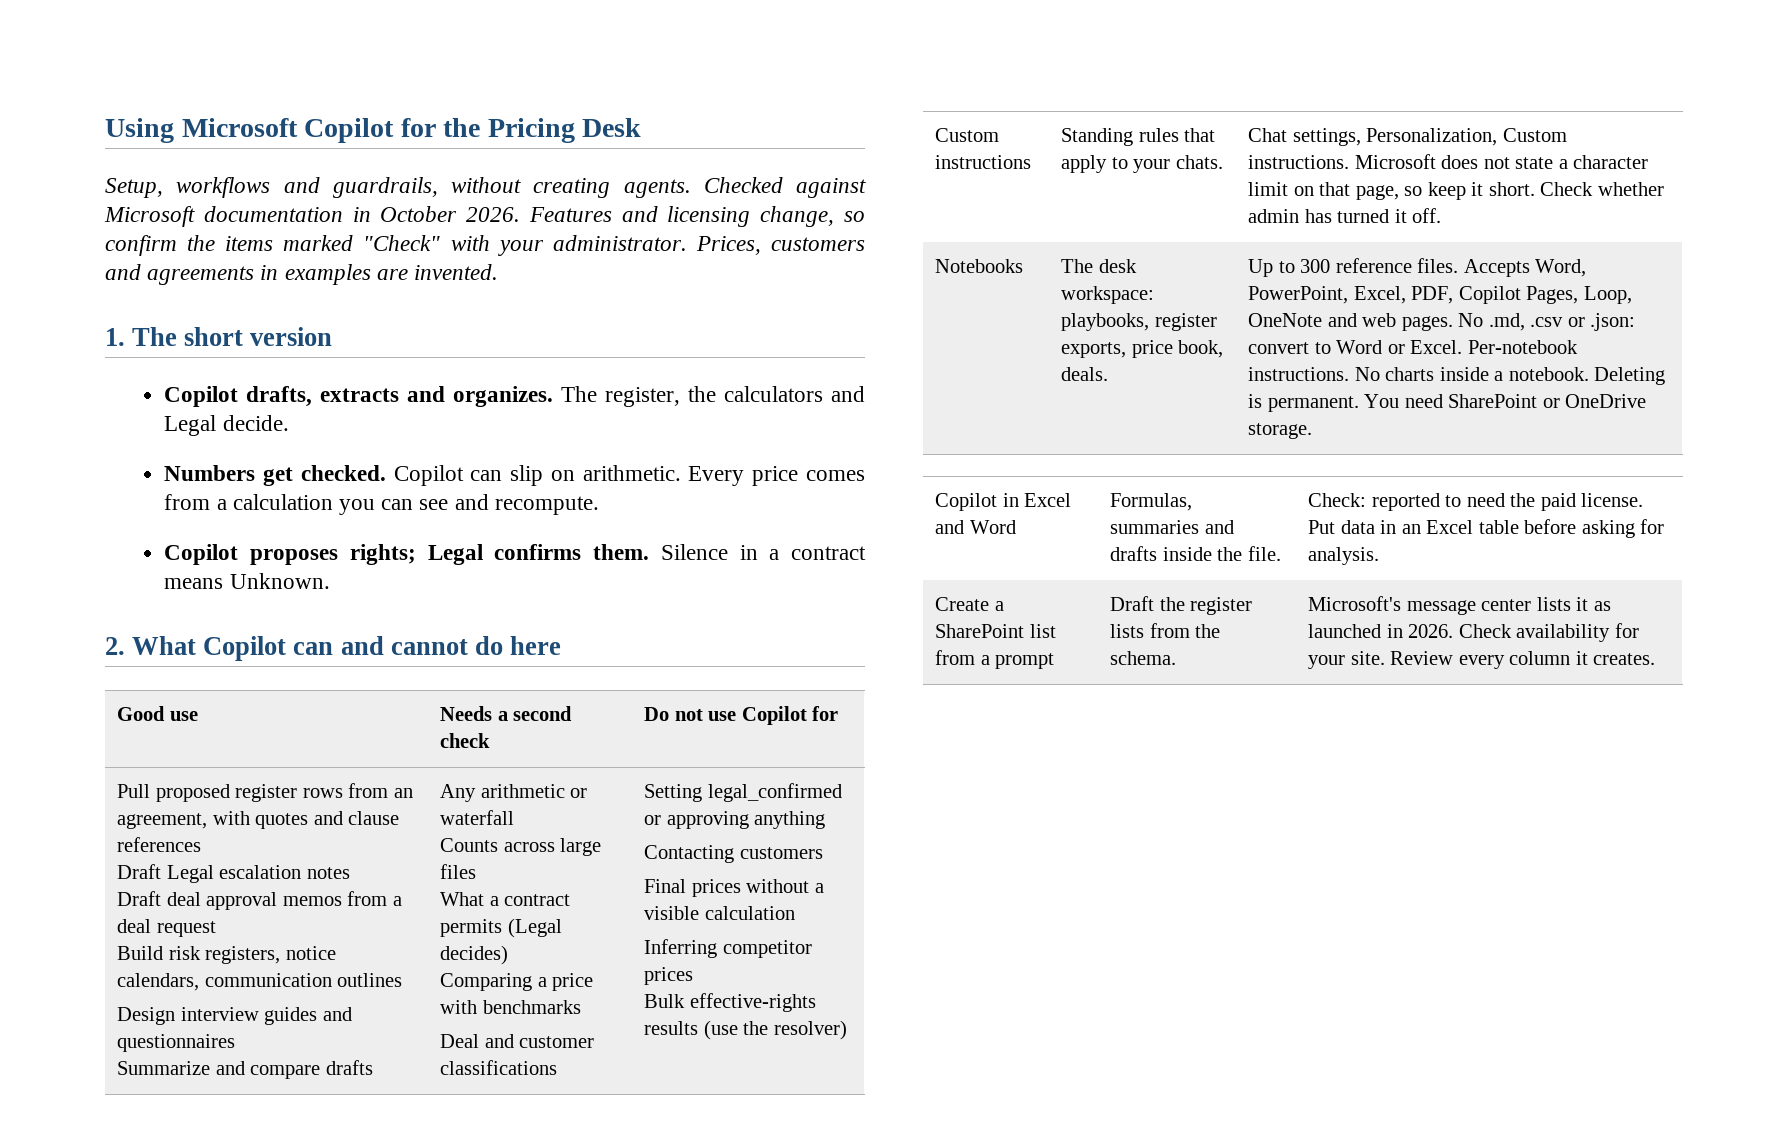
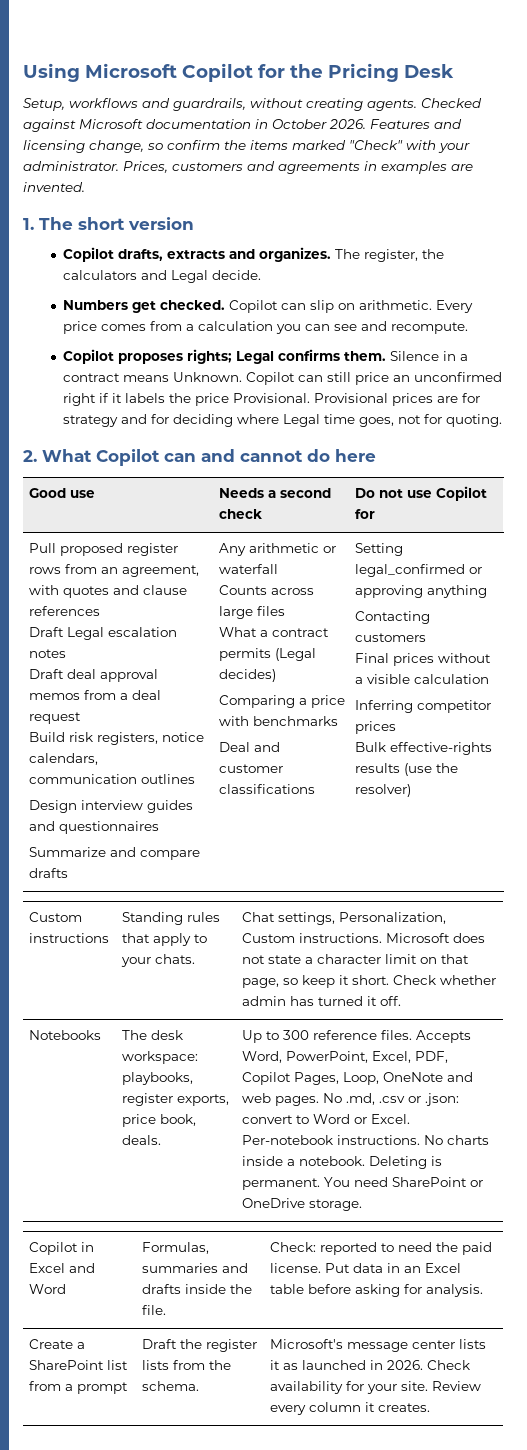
+ Copilot can still price an unconfirmed right if it labels the price Provisional. Provisional prices are for strategy and for deciding where Legal time goes, not for quoting.

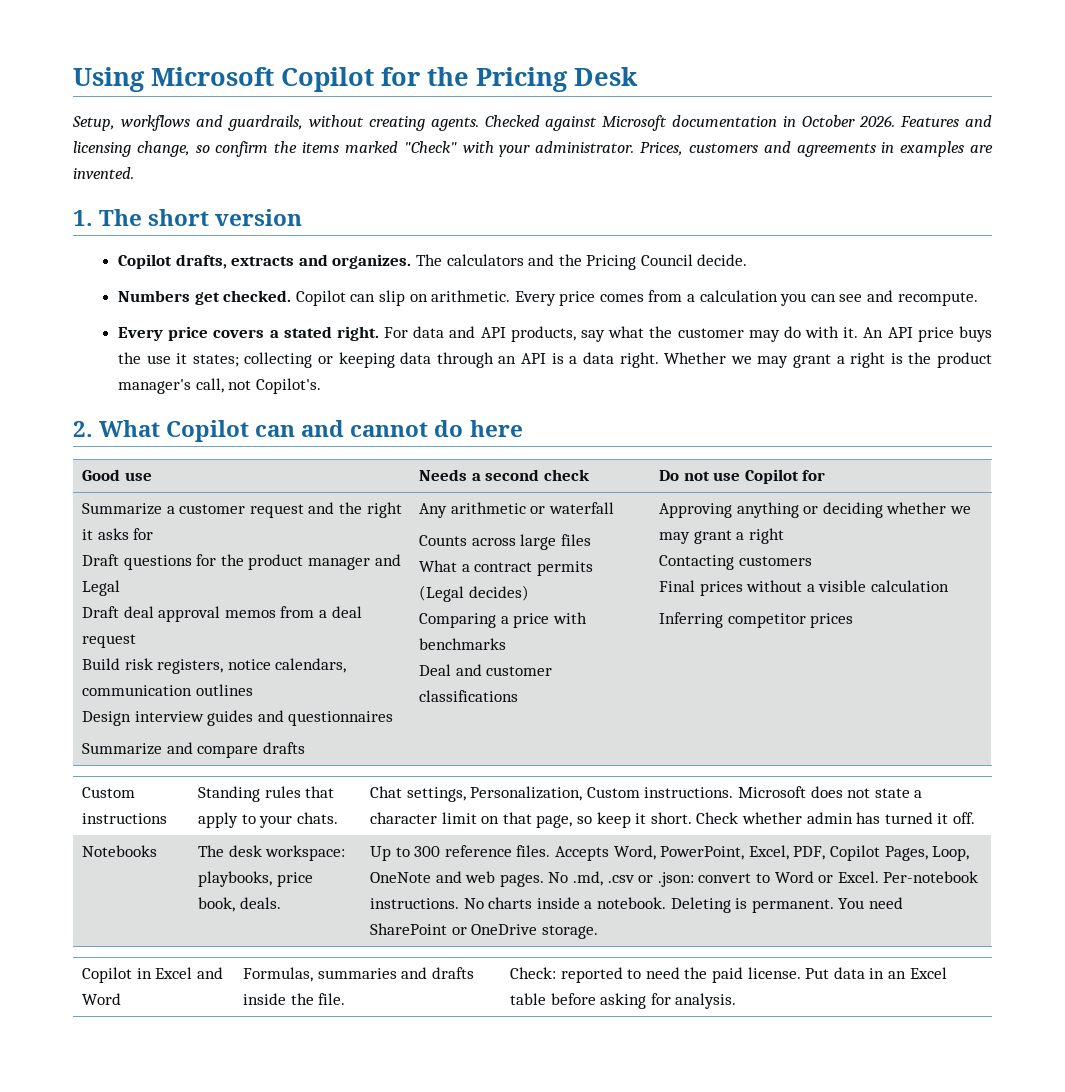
- The register, the calculators and Legal decide.
+ The calculators and the Pricing Council decide.
- Copilot proposes rights; Legal confirms them. Silence in a contract means Unknown. Copilot can still price an unconfirmed right if it labels the price Provisional. Provisional prices are for strategy and for deciding where Legal time goes, not for quoting.
+ Every price covers a stated right. For data and API products, say what the customer may do with it. An API price buys the use it states; collecting or keeping data through an API is a data right. Whether we may grant a right is the product manager's call, not Copilot's.
- Pull proposed register rows from an agreement, with quotes and clause references
- Draft Legal escalation notes
+ Summarize a customer request and the right it asks for
+ Draft questions for the product manager and Legal
- Setting legal_confirmed or approving anything
+ Approving anything or deciding whether we may grant a right
- Bulk effective-rights results (use the resolver)
- The desk workspace: playbooks, register exports, price book, deals.
+ The desk workspace: playbooks, price book, deals.
- Create a SharePoint list from a prompt | Draft the register lists from the schema. | Microsoft's message center lists it as launched in 2026. Check availability for your site. Review every column it creates.

